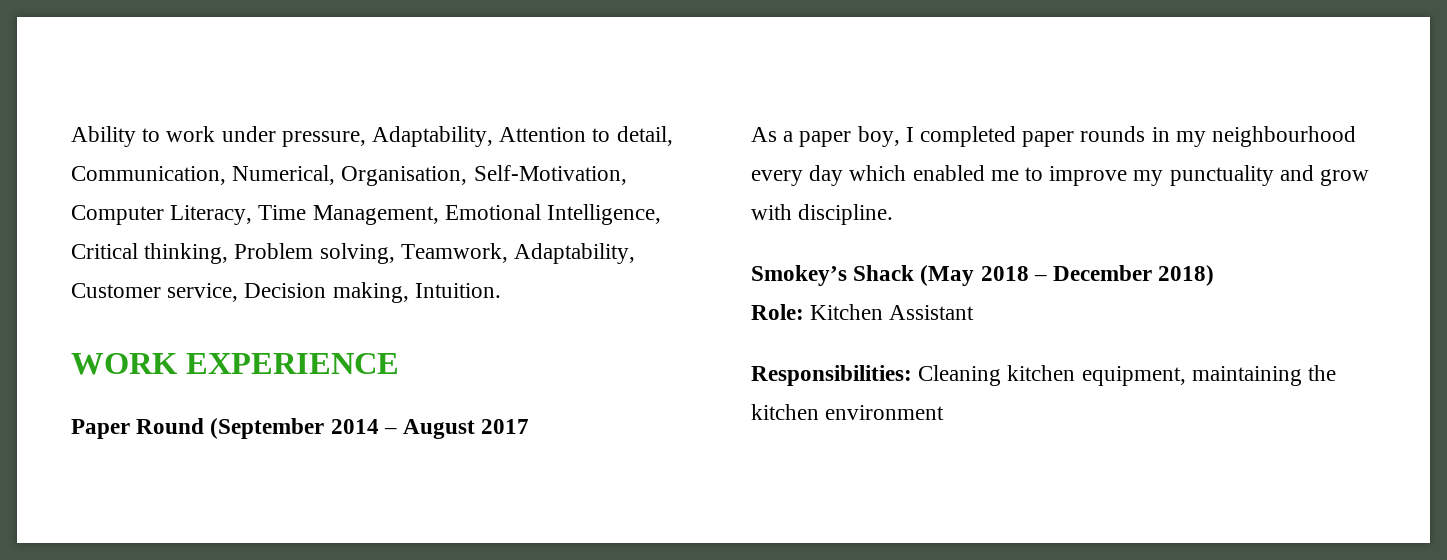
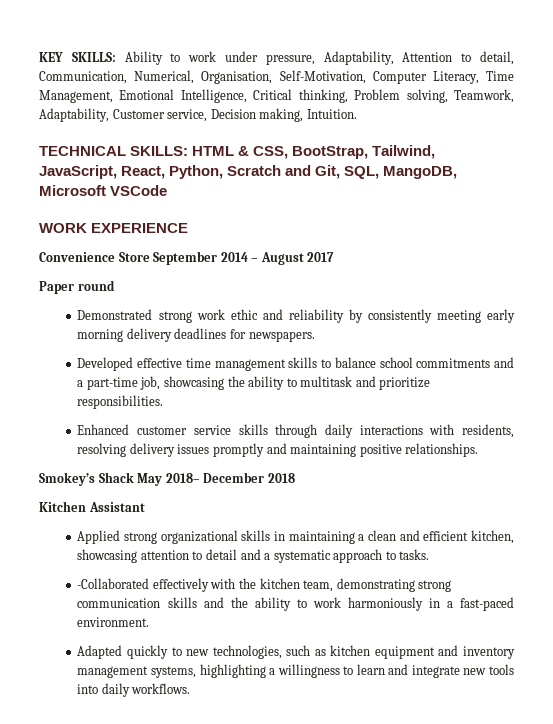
- Ability to work under pressure, Adaptability, Attention to detail, Communication, Numerical, Organisation, Self-Motivation, Computer Literacy, Time Management, Emotional Intelligence, Critical thinking, Problem solving, Teamwork, Adaptability, Customer service, Decision making, Intuition.
+ KEY SKILLS: Ability to work under pressure, Adaptability, Attention to detail, Communication, Numerical, Organisation, Self-Motivation, Computer Literacy, Time Management, Emotional Intelligence, Critical thinking, Problem solving, Teamwork, Adaptability, Customer service, Decision making, Intuition.
+ TECHNICAL SKILLS: HTML & CSS, BootStrap, Tailwind, JavaScript, React, Python, Scratch and Git, SQL, MangoDB, Microsoft VSCode
- Paper Round (September 2014 – August 2017
+ Convenience Store September 2014 – August 2017
- As a paper boy, I completed paper rounds in my neighbourhood every day which enabled me to improve my punctuality and grow with discipline.
- Smokey’s Shack (May 2018 – December 2018)
- Role: Kitchen Assistant
- Responsibilities: Cleaning kitchen equipment, maintaining the kitchen environment
+ Paper round
+ Demonstrated strong work ethic and reliability by consistently meeting early morning delivery deadlines for newspapers.
+ Developed effective time management skills to balance school commitments and a part-time job, showcasing the ability to multitask and prioritize responsibilities.
+ Enhanced customer service skills through daily interactions with residents, resolving delivery issues promptly and maintaining positive relationships.
+ Smokey’s Shack May 2018– December 2018
+ Kitchen Assistant
+ Applied strong organizational skills in maintaining a clean and efficient kitchen, showcasing attention to detail and a systematic approach to tasks.
+ -Collaborated effectively with the kitchen team, demonstrating strong communication skills and the ability to work harmoniously in a fast-paced environment.
+ Adapted quickly to new technologies, such as kitchen equipment and inventory management systems, highlighting a willingness to learn and integrate new tools into daily workflows.

